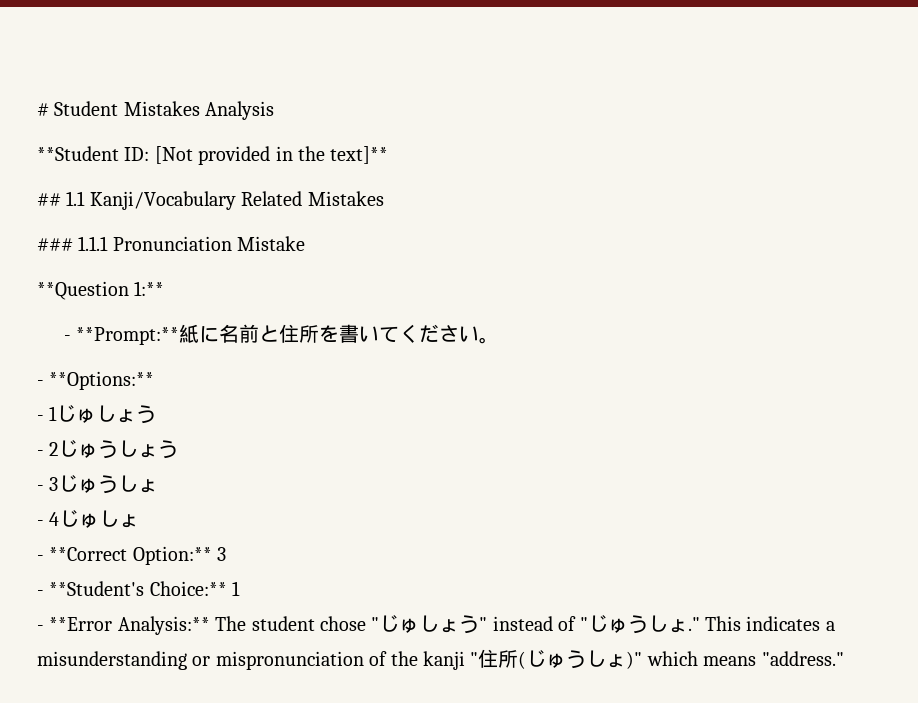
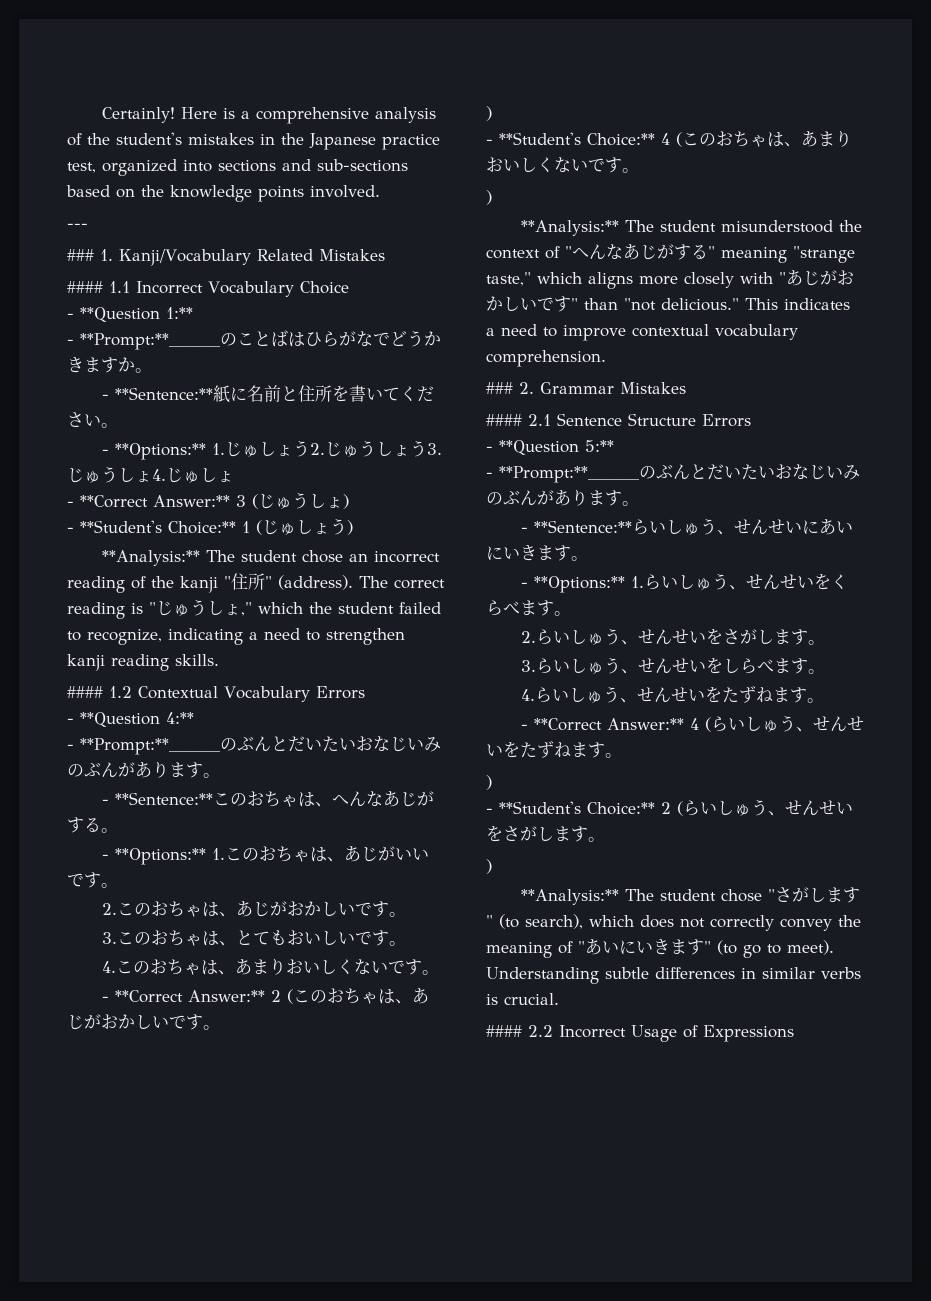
- # Student Mistakes Analysis
- **Student ID: [Not provided in the text]**
- ## 1.1 Kanji/Vocabulary Related Mistakes
- ### 1.1.1 Pronunciation Mistake
- **Question 1:**
- - **Prompt:**紙に名前と住所を書いてください。
+ Certainly! Here is a comprehensive analysis of the student's mistakes in the Japanese practice test, organized into sections and sub-sections based on the knowledge points involved.
+ ---
+ ### 1. Kanji/Vocabulary Related Mistakes
+ #### 1.1 Incorrect Vocabulary Choice
+ - **Question 1:**
+ - **Prompt:**＿＿＿のことばはひらがなでどうかきますか。
+ - **Sentence:**紙に名前と住所を書いてください。
- - **Options:**
- - 1じゅしょう
- - 2じゅうしょう
- - 3じゅうしょ
- - 4じゅしょ
+ - **Options:** 1.じゅしょう2.じゅうしょう3.じゅうしょ4.じゅしょ
- - **Correct Option:** 3
+ - **Correct Answer:** 3 (じゅうしょ)
- - **Student's Choice:** 1
- - **Error Analysis:** The student chose "じゅしょう" instead of "じゅうしょ." This indicates a misunderstanding or mispronunciation of the kanji "住所(じゅうしょ)" which means "address."
+ - **Student's Choice:** 1 (じゅしょう)
+ **Analysis:** The student chose an incorrect reading of the kanji "住所" (address). The correct reading is "じゅうしょ," which the student failed to recognize, indicating a need to strengthen kanji reading skills.
+ #### 1.2 Contextual Vocabulary Errors
+ - **Question 4:**
+ - **Prompt:**＿＿＿のぶんとだいたいおなじいみのぶんがあります。
+ - **Sentence:**このおちゃは、へんなあじがする。
+ - **Options:** 1.このおちゃは、あじがいいです。
+ 2.このおちゃは、あじがおかしいです。
+ 3.このおちゃは、とてもおいしいです。
+ 4.このおちゃは、あまりおいしくないです。
+ - **Correct Answer:** 2 (このおちゃは、あじがおかしいです。
+ )
+ - **Student's Choice:** 4 (このおちゃは、あまりおいしくないです。
+ )
+ **Analysis:** The student misunderstood the context of "へんなあじがする" meaning "strange taste," which aligns more closely with "あじがおかしいです" than "not delicious." This indicates a need to improve contextual vocabulary comprehension.
+ ### 2. Grammar Mistakes
+ #### 2.1 Sentence Structure Errors
+ - **Question 5:**
+ - **Prompt:**＿＿＿のぶんとだいたいおなじいみのぶんがあります。
+ - **Sentence:**らいしゅう、せんせいにあいにいきます。
+ - **Options:** 1.らいしゅう、せんせいをくらべます。
+ 2.らいしゅう、せんせいをさがします。
+ 3.らいしゅう、せんせいをしらべます。
+ 4.らいしゅう、せんせいをたずねます。
+ - **Correct Answer:** 4 (らいしゅう、せんせいをたずねます。
+ )
+ - **Student's Choice:** 2 (らいしゅう、せんせいをさがします。
+ )
+ **Analysis:** The student chose "さがします" (to search), which does not correctly convey the meaning of "あいにいきます" (to go to meet). Understanding subtle differences in similar verbs is crucial.
+ #### 2.2 Incorrect Usage of Expressions

